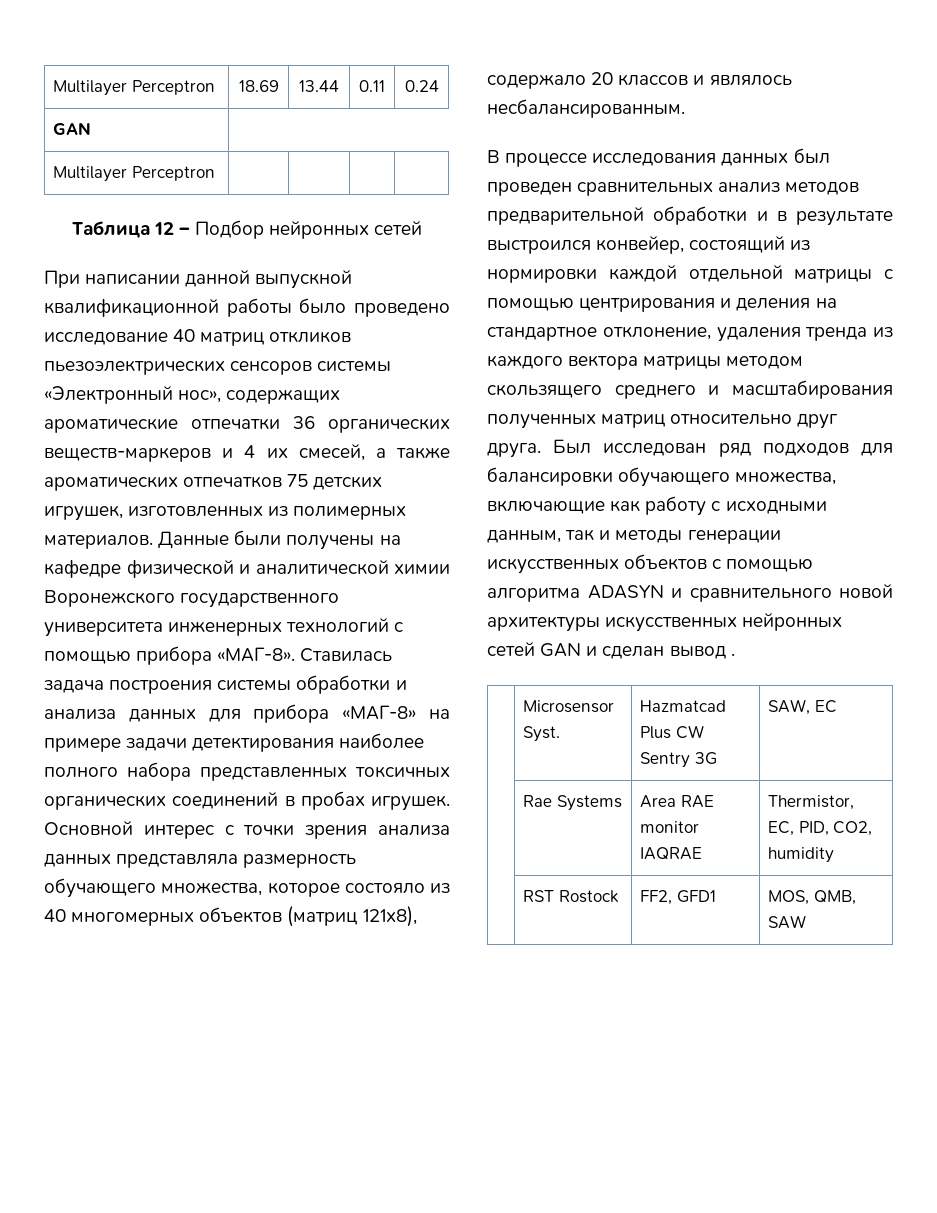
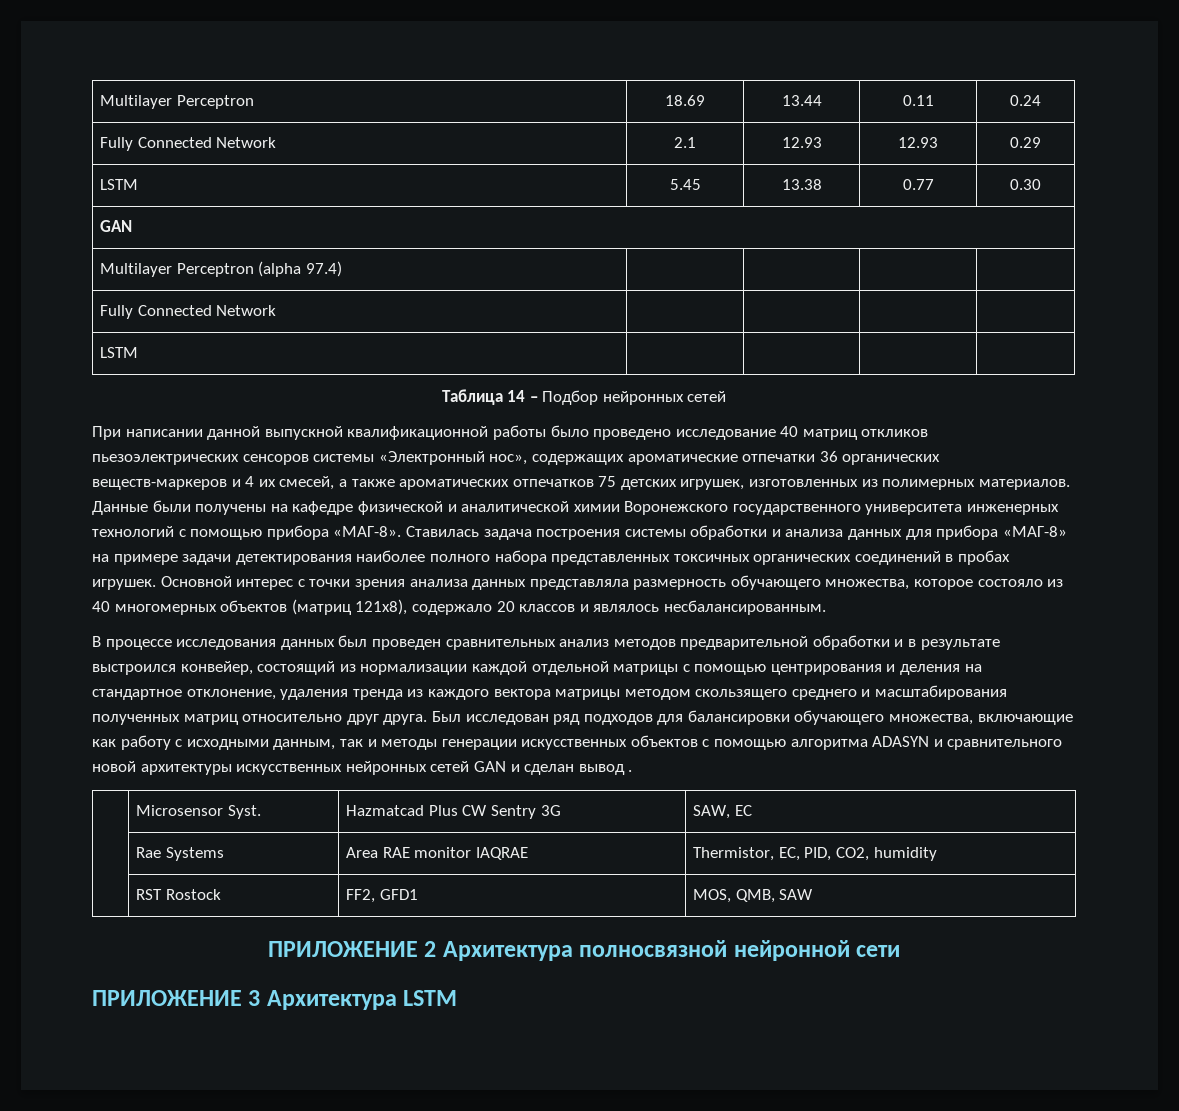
  Multilayer Perceptron | 18.69 | 13.44 | 0.11 | 0.24
+ Fully Connected Network | 2.1 | 12.93 | 12.93 | 0.29
+ LSTM | 5.45 | 13.38 | 0.77 | 0.30
  GAN
- Multilayer Perceptron | | | |
+ Multilayer Perceptron (alpha 97.4) | | | |
+ Fully Connected Network | | | |
+ LSTM | | | |
- Таблица 12 – Подбор нейронных сетей
+ Таблица 14 – Подбор нейронных сетей
- В процессе исследования данных был проведен сравнительных анализ методов предварительной обработки и в результате выстроился конвейер, состоящий из нормировки каждой отдельной матрицы с помощью центрирования и деления на стандартное отклонение, удаления тренда из каждого вектора матрицы методом скользящего среднего и масштабирования полученных матриц относительно друг друга.
+ В процессе исследования данных был проведен сравнительных анализ методов предварительной обработки и в результате выстроился конвейер, состоящий из нормализации каждой отдельной матрицы с помощью центрирования и деления на стандартное отклонение, удаления тренда из каждого вектора матрицы методом скользящего среднего и масштабирования полученных матриц относительно друг друга.
+ ПРИЛОЖЕНИЕ 2 Архитектура полносвязной нейронной сети
+ ПРИЛОЖЕНИЕ 3 Архитектура LSTM

